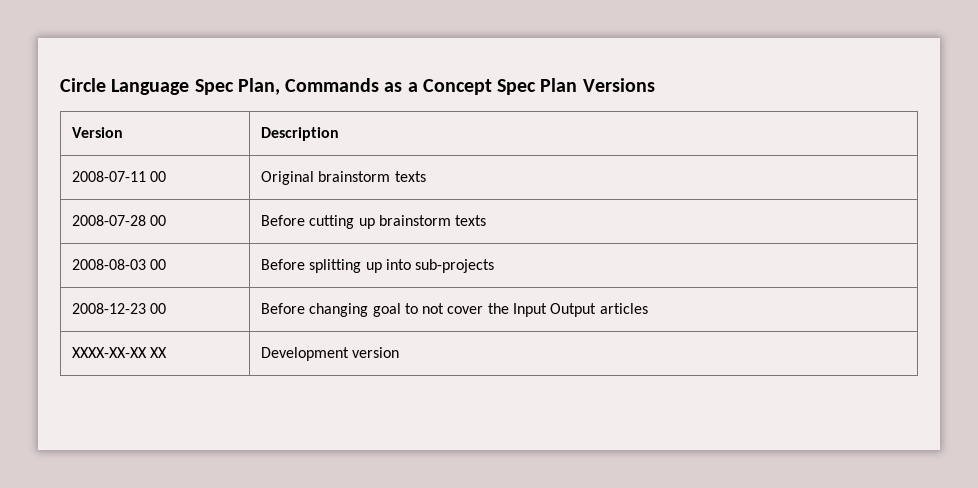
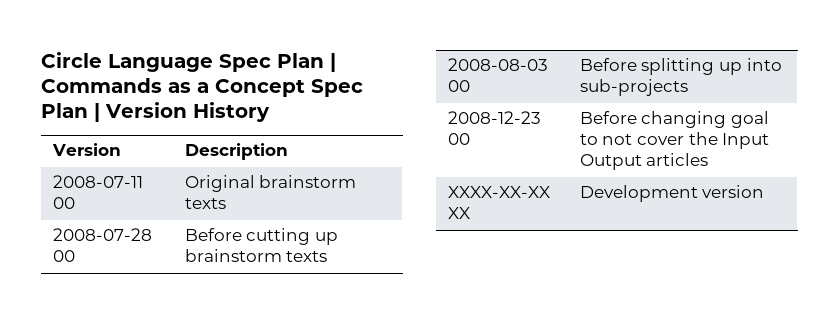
- Circle Language Spec Plan, Commands as a Concept Spec Plan Versions
+ Circle Language Spec Plan | Commands as a Concept Spec Plan | Version History

